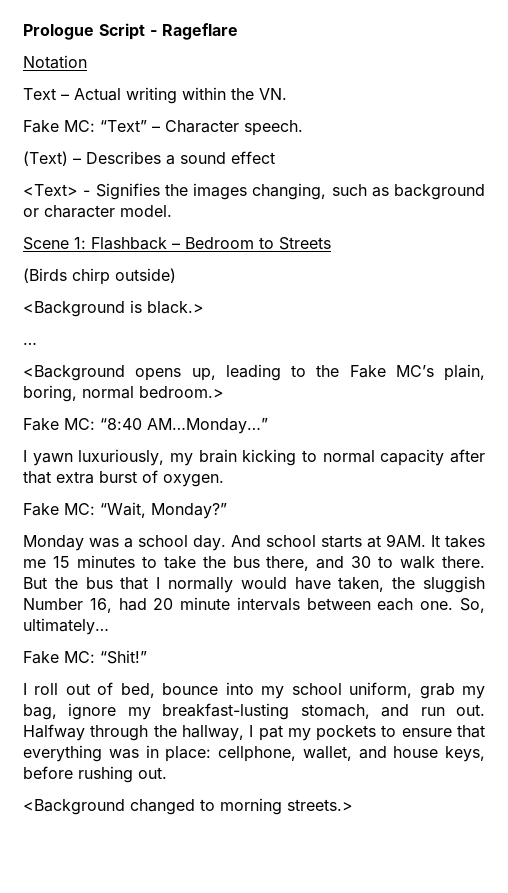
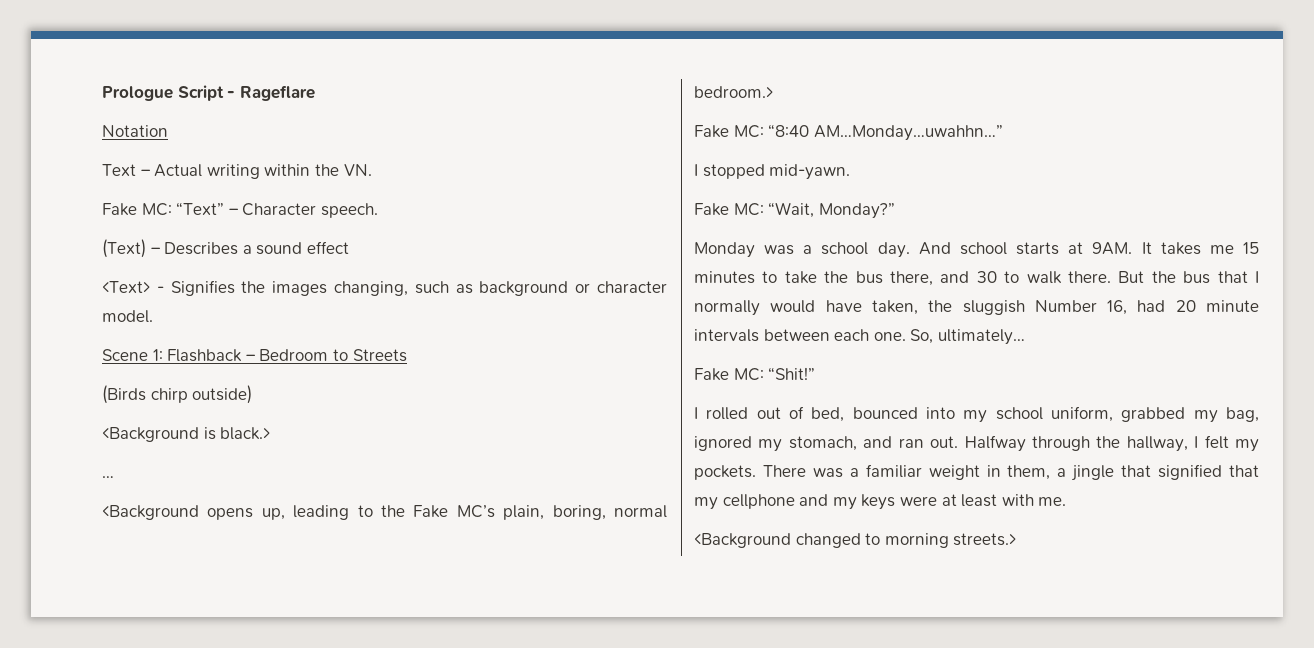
- Fake MC: “8:40 AM…Monday…”
- I yawn luxuriously, my brain kicking to normal capacity after that extra burst of oxygen.
+ Fake MC: “8:40 AM…Monday…uwahhn…”
+ I stopped mid-yawn.
- I roll out of bed, bounce into my school uniform, grab my bag, ignore my breakfast-lusting stomach, and run out.
+ I rolled out of bed, bounced into my school uniform, grabbed my bag, ignored my stomach, and ran out.
- Halfway through the hallway, I pat my pockets to ensure that everything was in place: cellphone, wallet, and house keys, before rushing out.
+ Halfway through the hallway, I felt my pockets. There was a familiar weight in them, a jingle that signified that my cellphone and my keys were at least with me.

